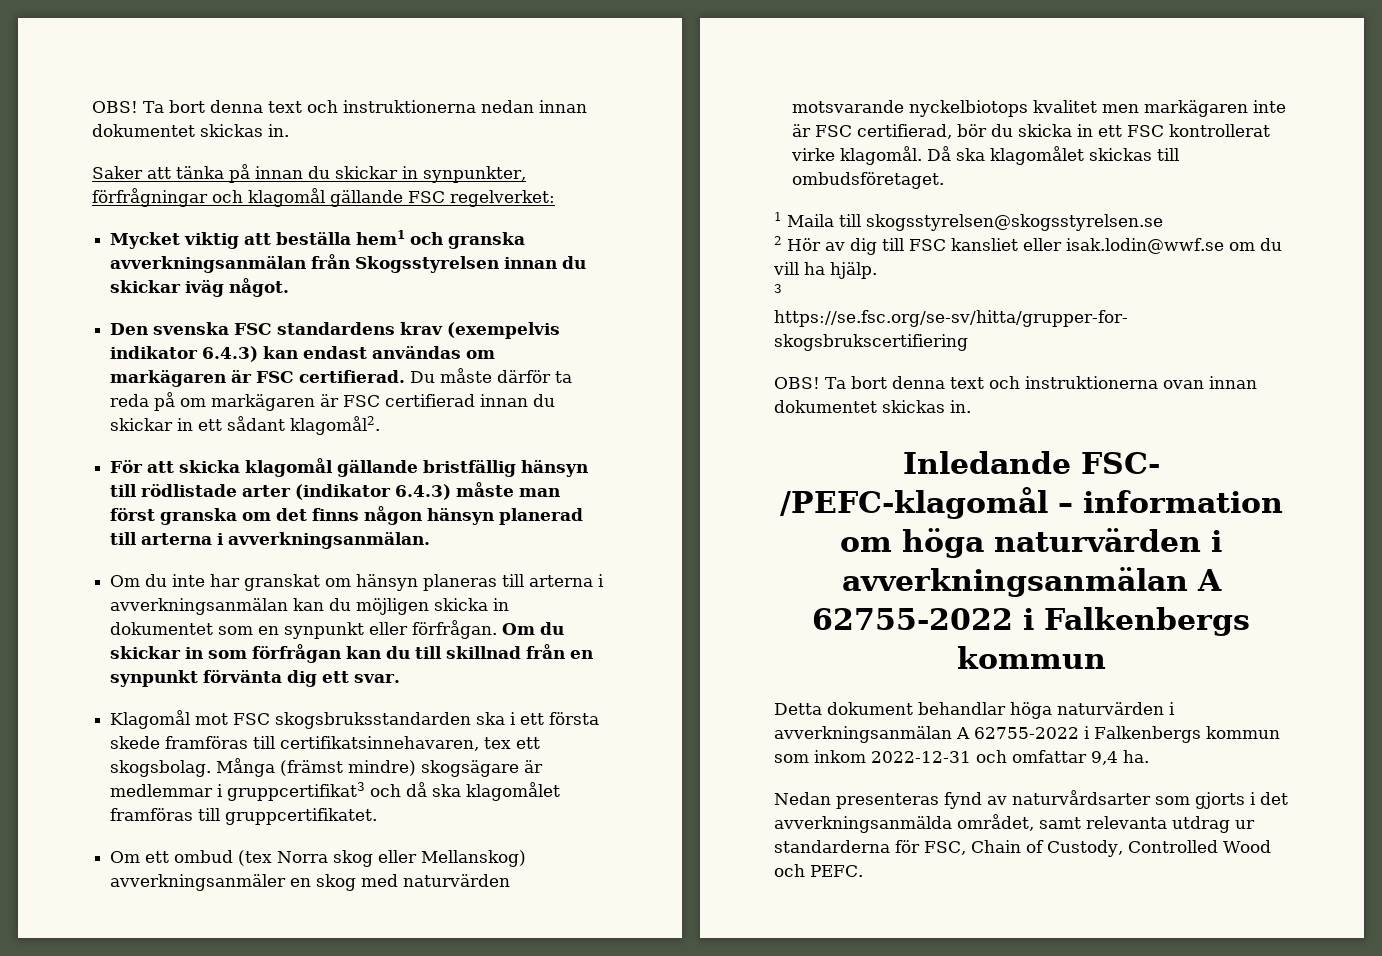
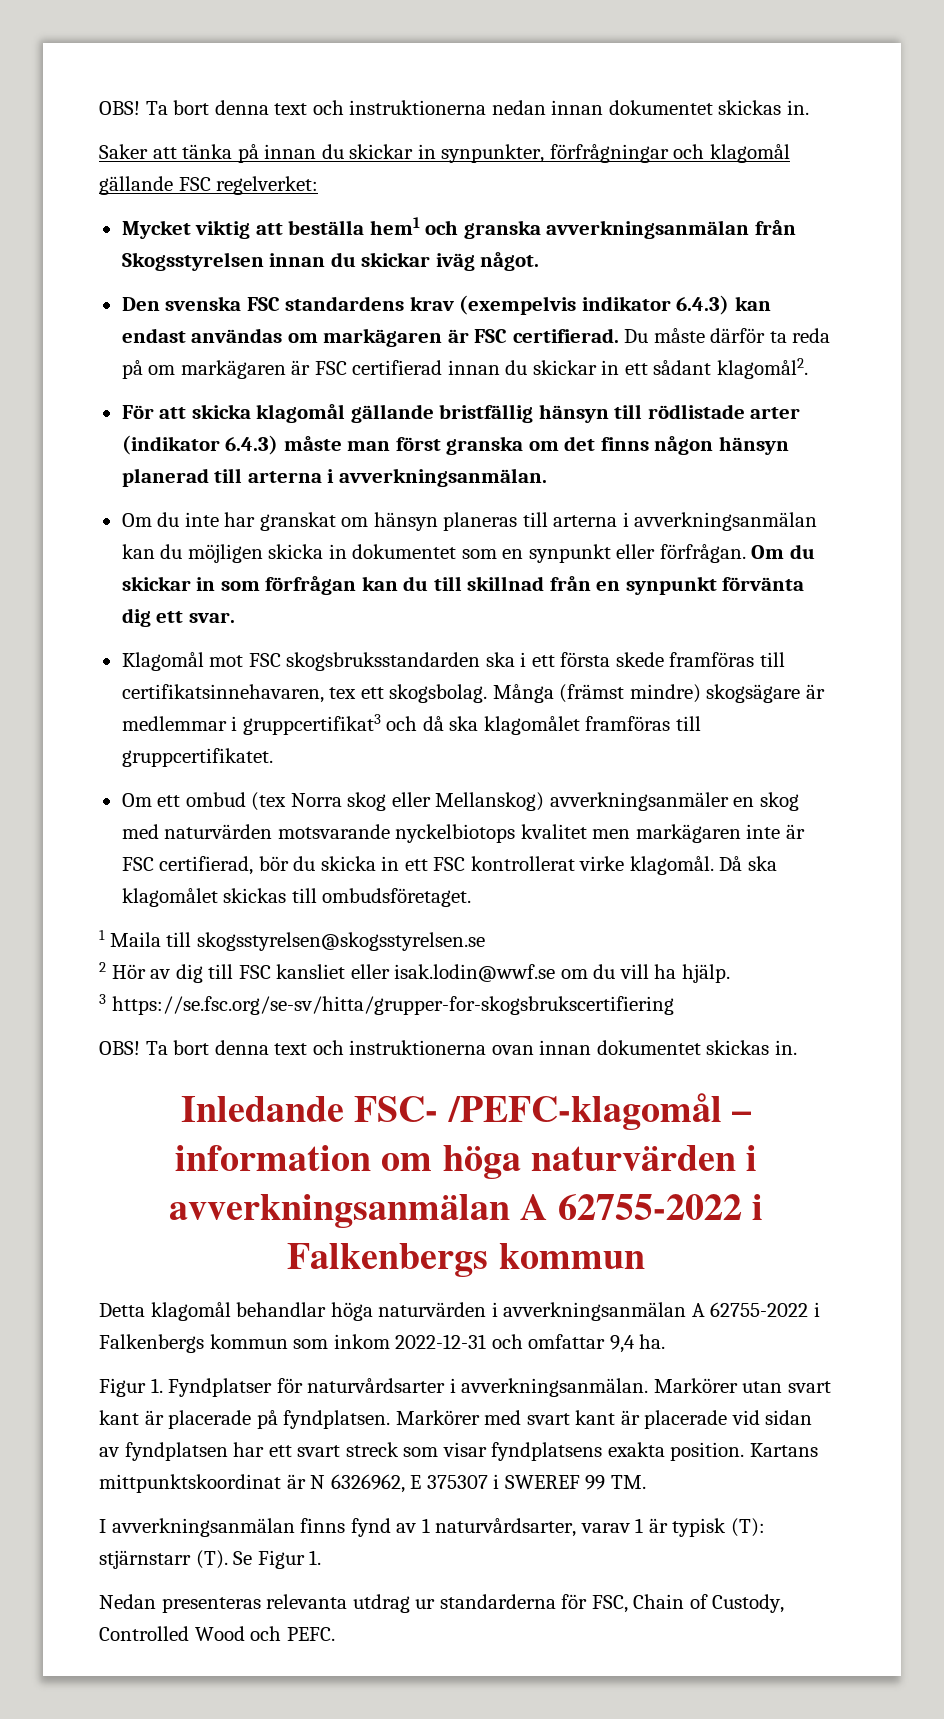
- Detta dokument behandlar höga naturvärden i avverkningsanmälan A 62755-2022 i Falkenbergs kommun som inkom 2022-12-31 och omfattar 9,4 ha.
+ Detta klagomål behandlar höga naturvärden i avverkningsanmälan A 62755-2022 i Falkenbergs kommun som inkom 2022-12-31 och omfattar 9,4 ha.
- Nedan presenteras fynd av naturvårdsarter som gjorts i det avverkningsanmälda området, samt relevanta utdrag ur standarderna för FSC, Chain of Custody, Controlled Wood och PEFC.
+ Figur 1. Fyndplatser för naturvårdsarter i avverkningsanmälan. Markörer utan svart kant är placerade på fyndplatsen. Markörer med svart kant är placerade vid sidan av fyndplatsen har ett svart streck som visar fyndplatsens exakta position. Kartans mittpunktskoordinat är N 6326962, E 375307 i SWEREF 99 TM.
+ I avverkningsanmälan finns fynd av 1 naturvårdsarter, varav 1 är typisk (T): stjärnstarr (T). Se Figur 1.
+ Nedan presenteras relevanta utdrag ur standarderna för FSC, Chain of Custody, Controlled Wood och PEFC.

